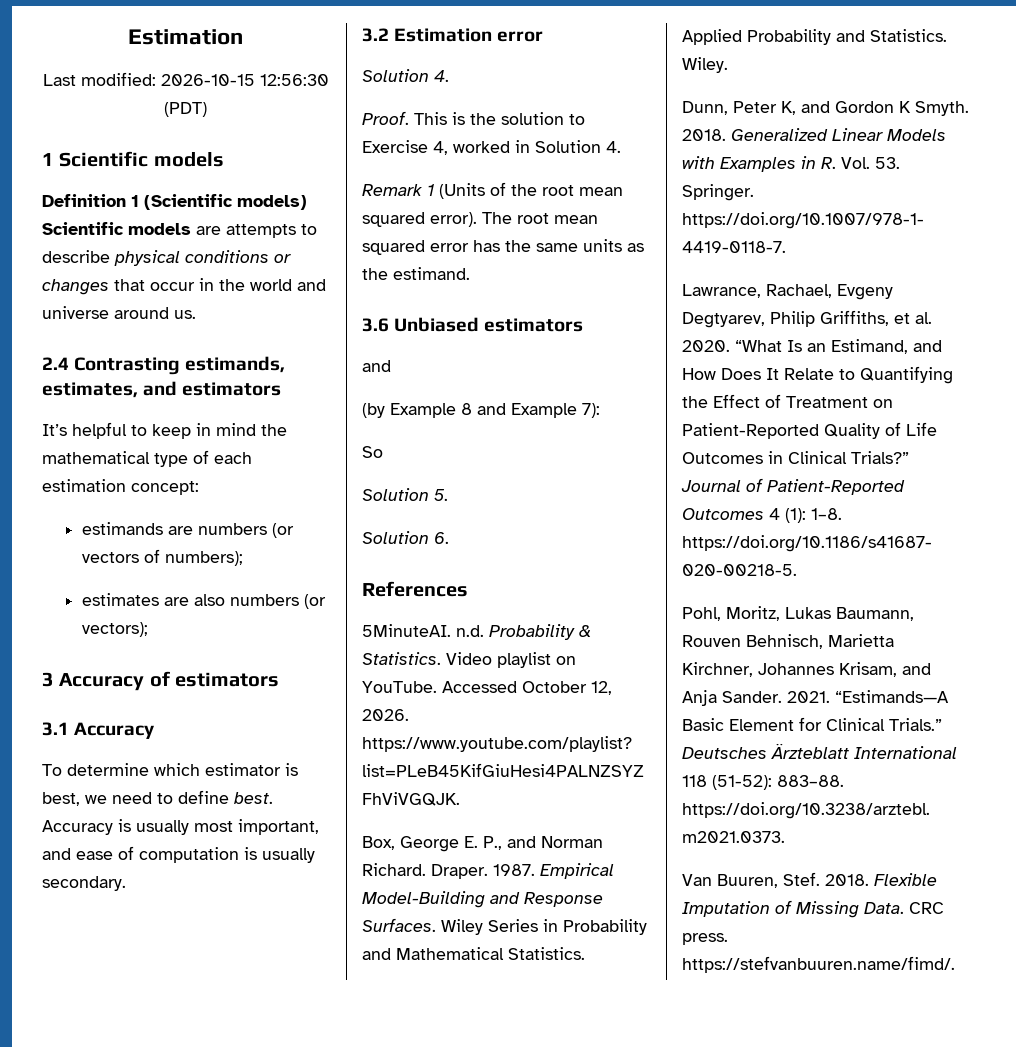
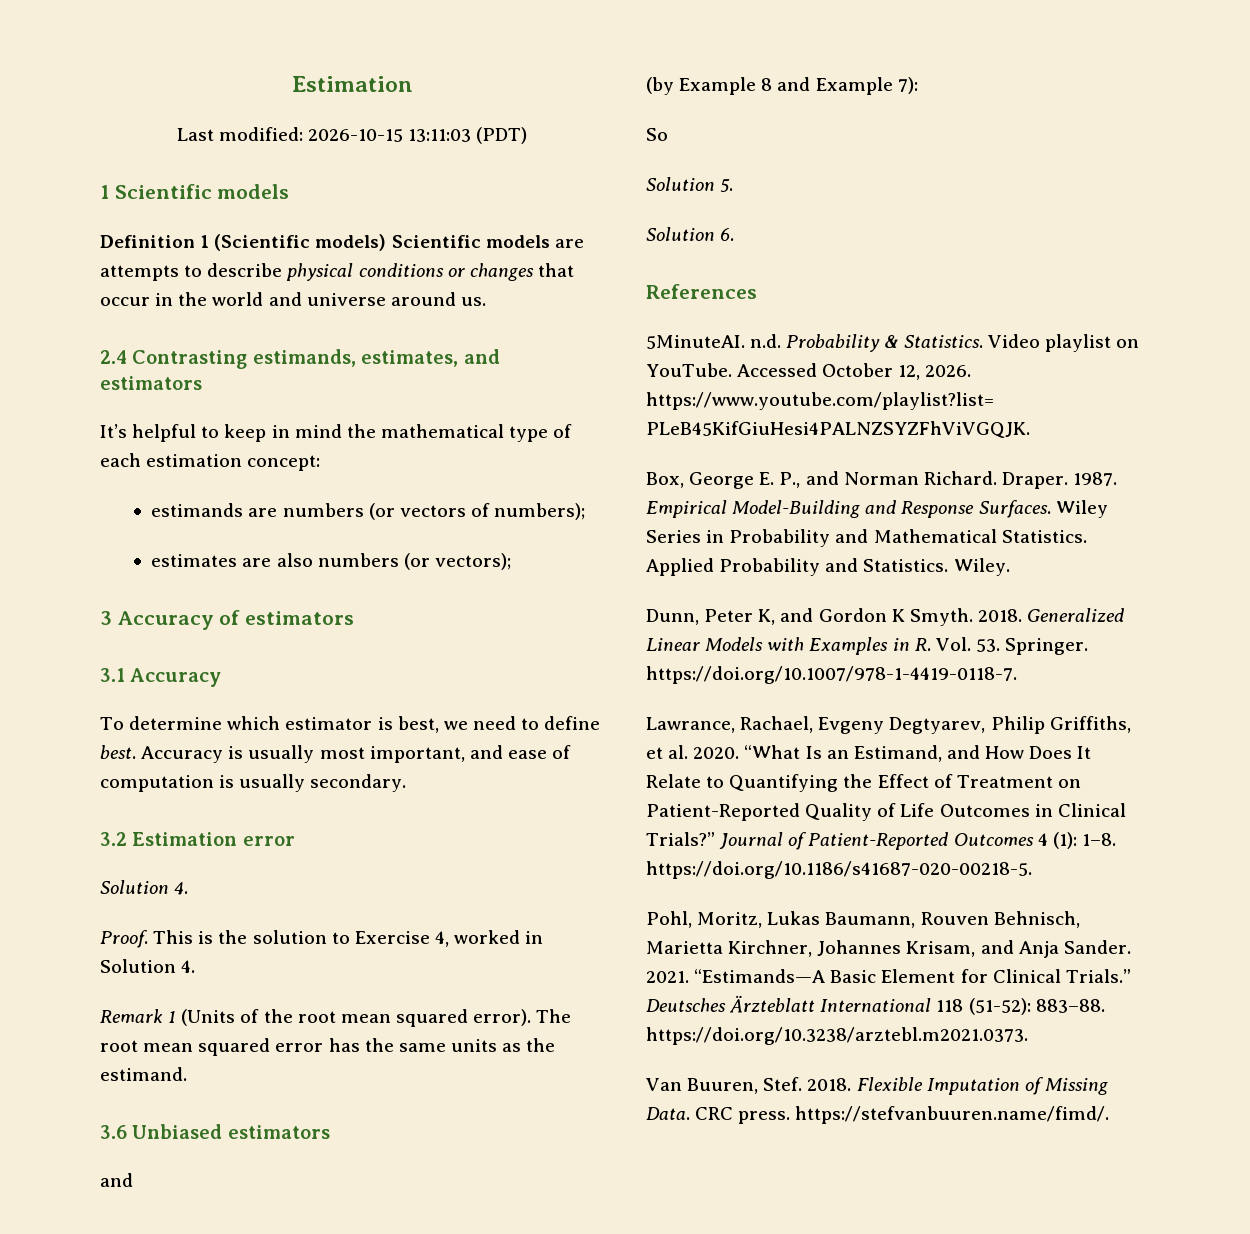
- Last modified: 2026-10-15 12:56:30 (PDT)
+ Last modified: 2026-10-15 13:11:03 (PDT)

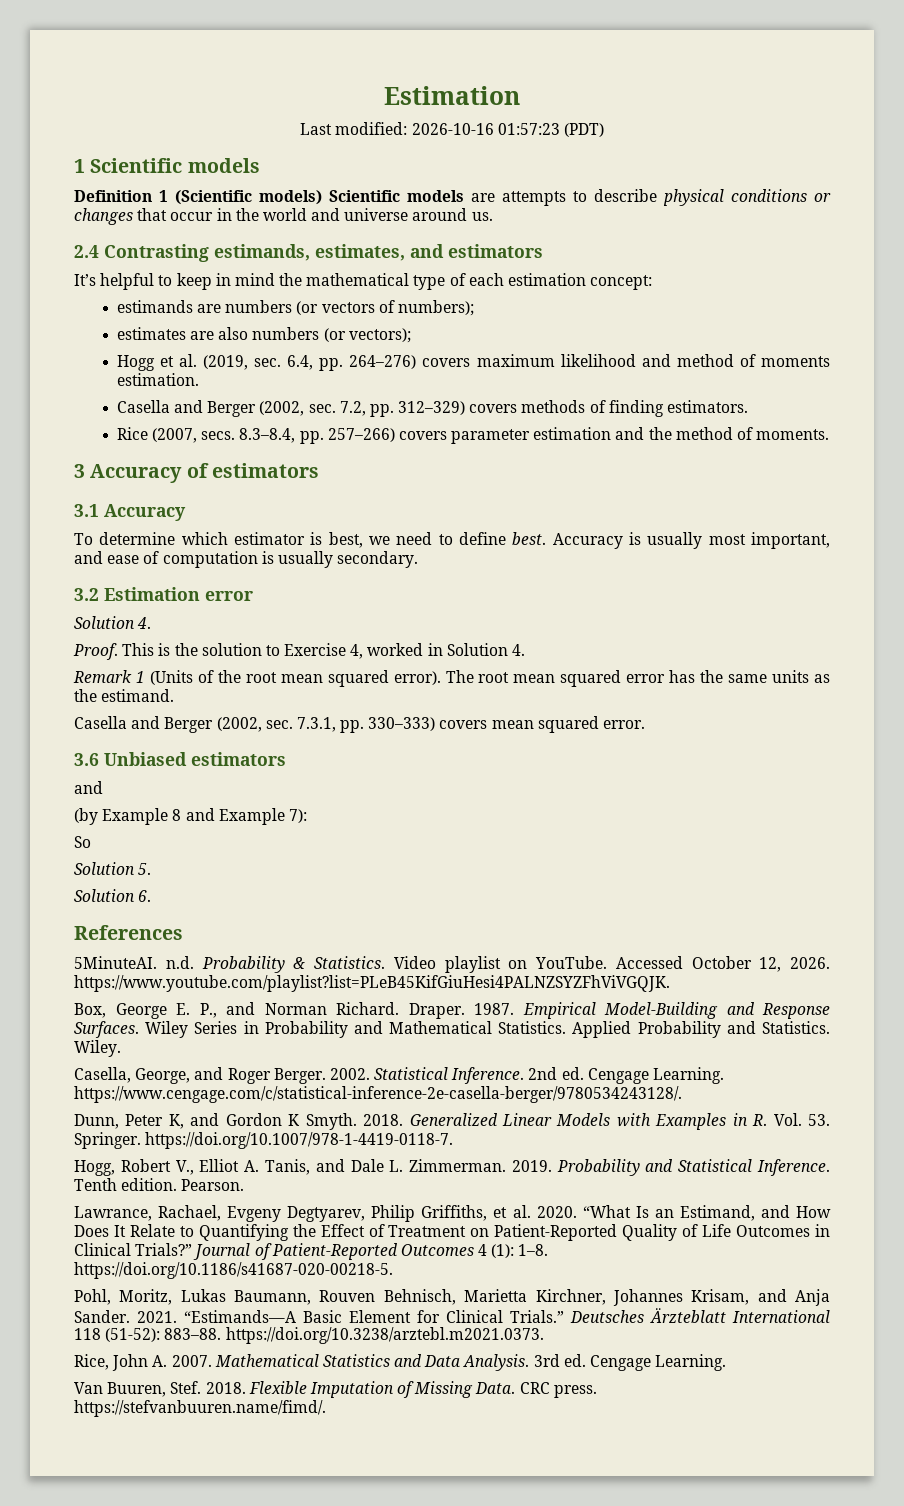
- Last modified: 2026-10-15 13:11:03 (PDT)
+ Last modified: 2026-10-16 01:57:23 (PDT)
+ Hogg et al. (2019, sec. 6.4, pp. 264–276) covers maximum likelihood and method of moments estimation.
+ Casella and Berger (2002, sec. 7.2, pp. 312–329) covers methods of finding estimators.
+ Rice (2007, secs. 8.3–8.4, pp. 257–266) covers parameter estimation and the method of moments.
+ Casella and Berger (2002, sec. 7.3.1, pp. 330–333) covers mean squared error.
+ Casella, George, and Roger Berger. 2002. Statistical Inference. 2nd ed. Cengage Learning. https://www.cengage.com/c/statistical-inference-2e-casella-berger/9780534243128/.
+ Hogg, Robert V., Elliot A. Tanis, and Dale L. Zimmerman. 2019. Probability and Statistical Inference. Tenth edition. Pearson.
+ Rice, John A. 2007. Mathematical Statistics and Data Analysis. 3rd ed. Cengage Learning.

